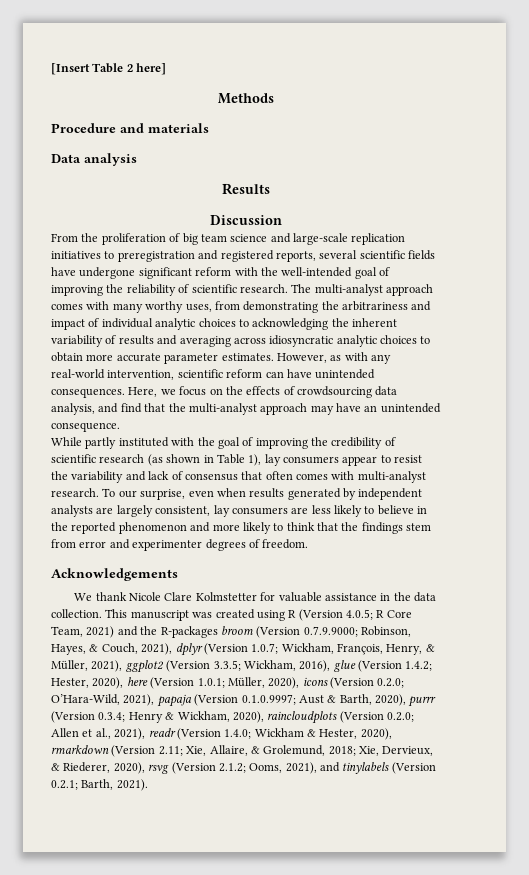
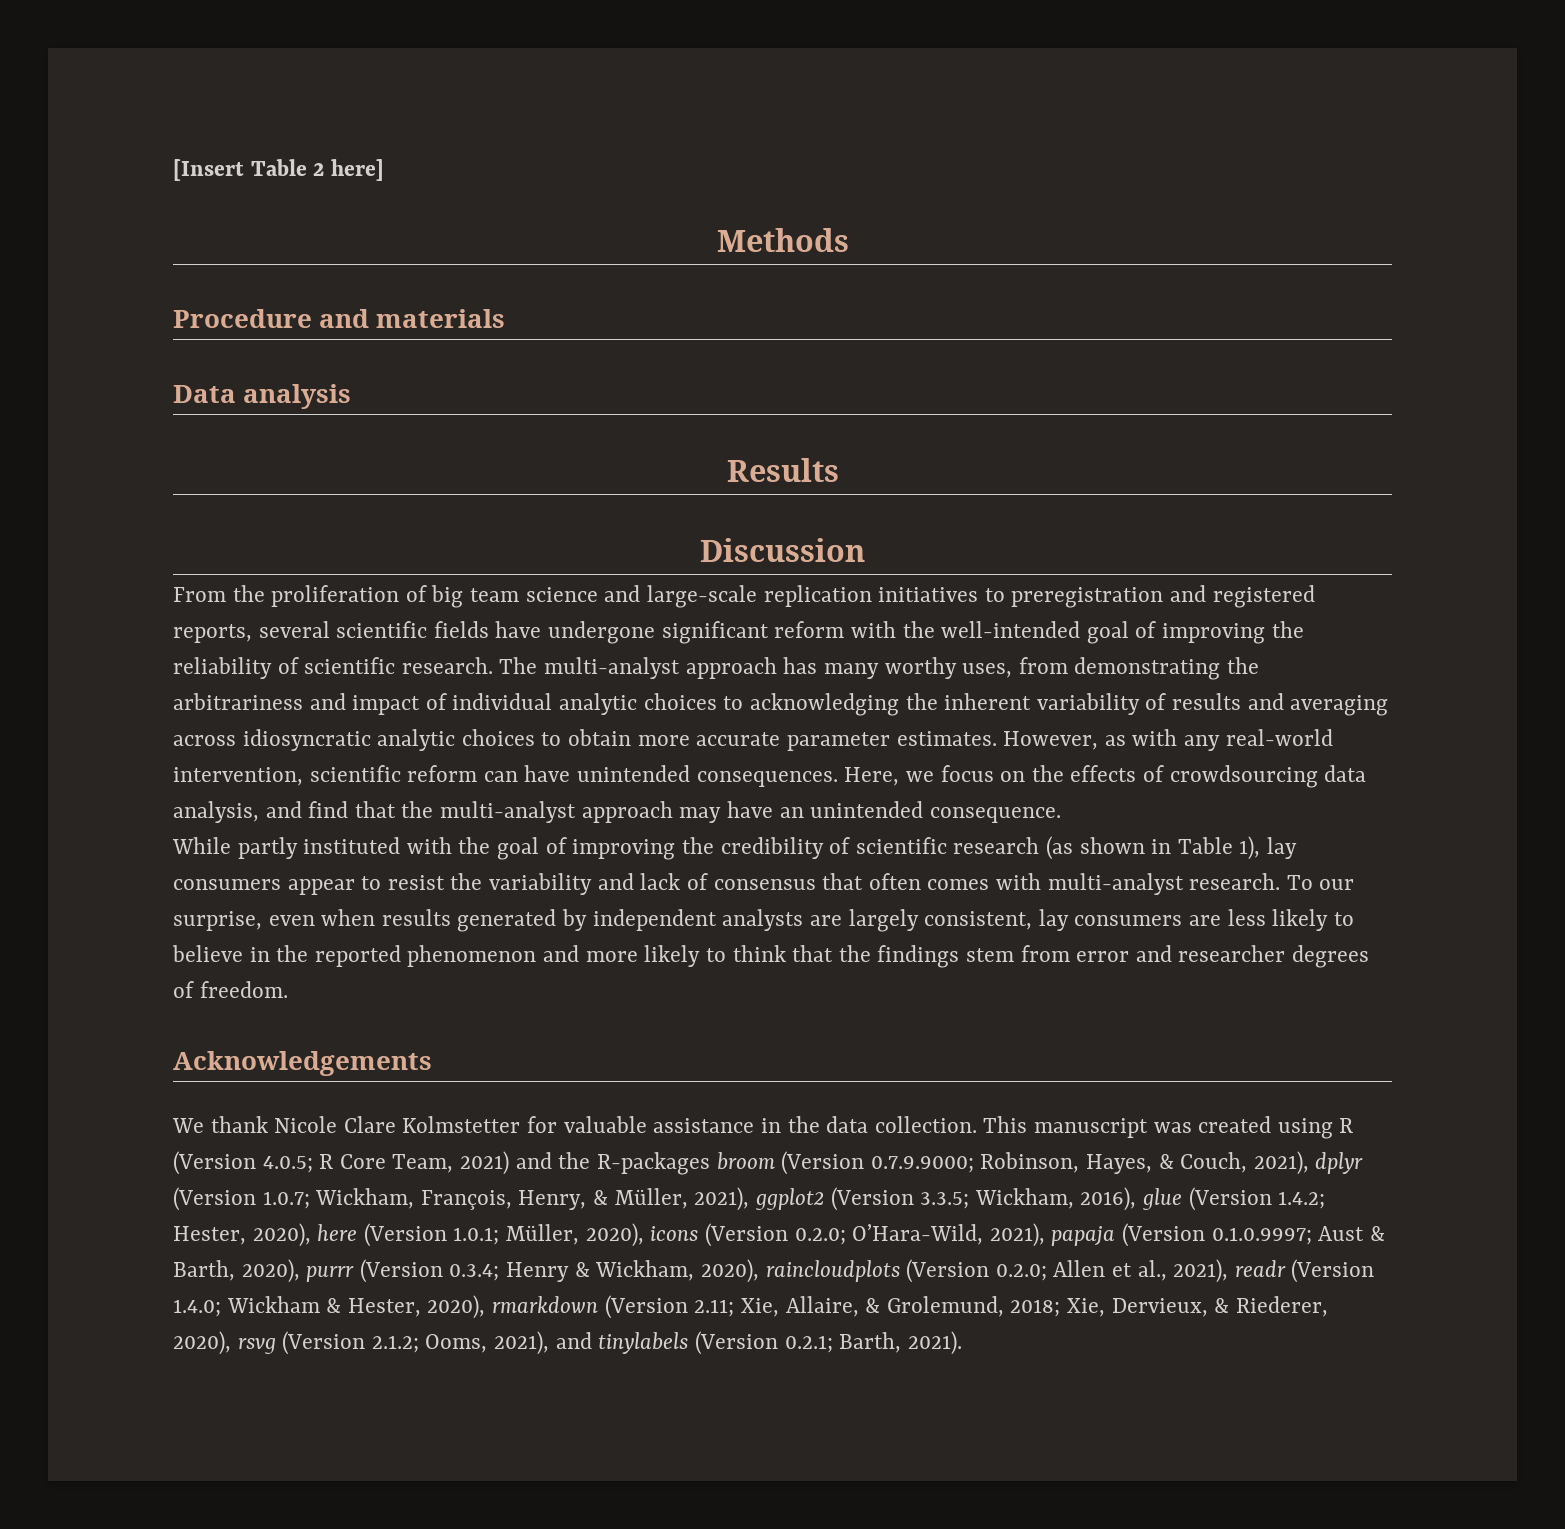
- The multi-analyst approach comes with many worthy uses, from demonstrating the arbitrariness and impact of individual analytic choices to acknowledging the inherent variability of results and averaging across idiosyncratic analytic choices to obtain more accurate parameter estimates.
+ The multi-analyst approach has many worthy uses, from demonstrating the arbitrariness and impact of individual analytic choices to acknowledging the inherent variability of results and averaging across idiosyncratic analytic choices to obtain more accurate parameter estimates.
- To our surprise, even when results generated by independent analysts are largely consistent, lay consumers are less likely to believe in the reported phenomenon and more likely to think that the findings stem from error and experimenter degrees of freedom.
+ To our surprise, even when results generated by independent analysts are largely consistent, lay consumers are less likely to believe in the reported phenomenon and more likely to think that the findings stem from error and researcher degrees of freedom.

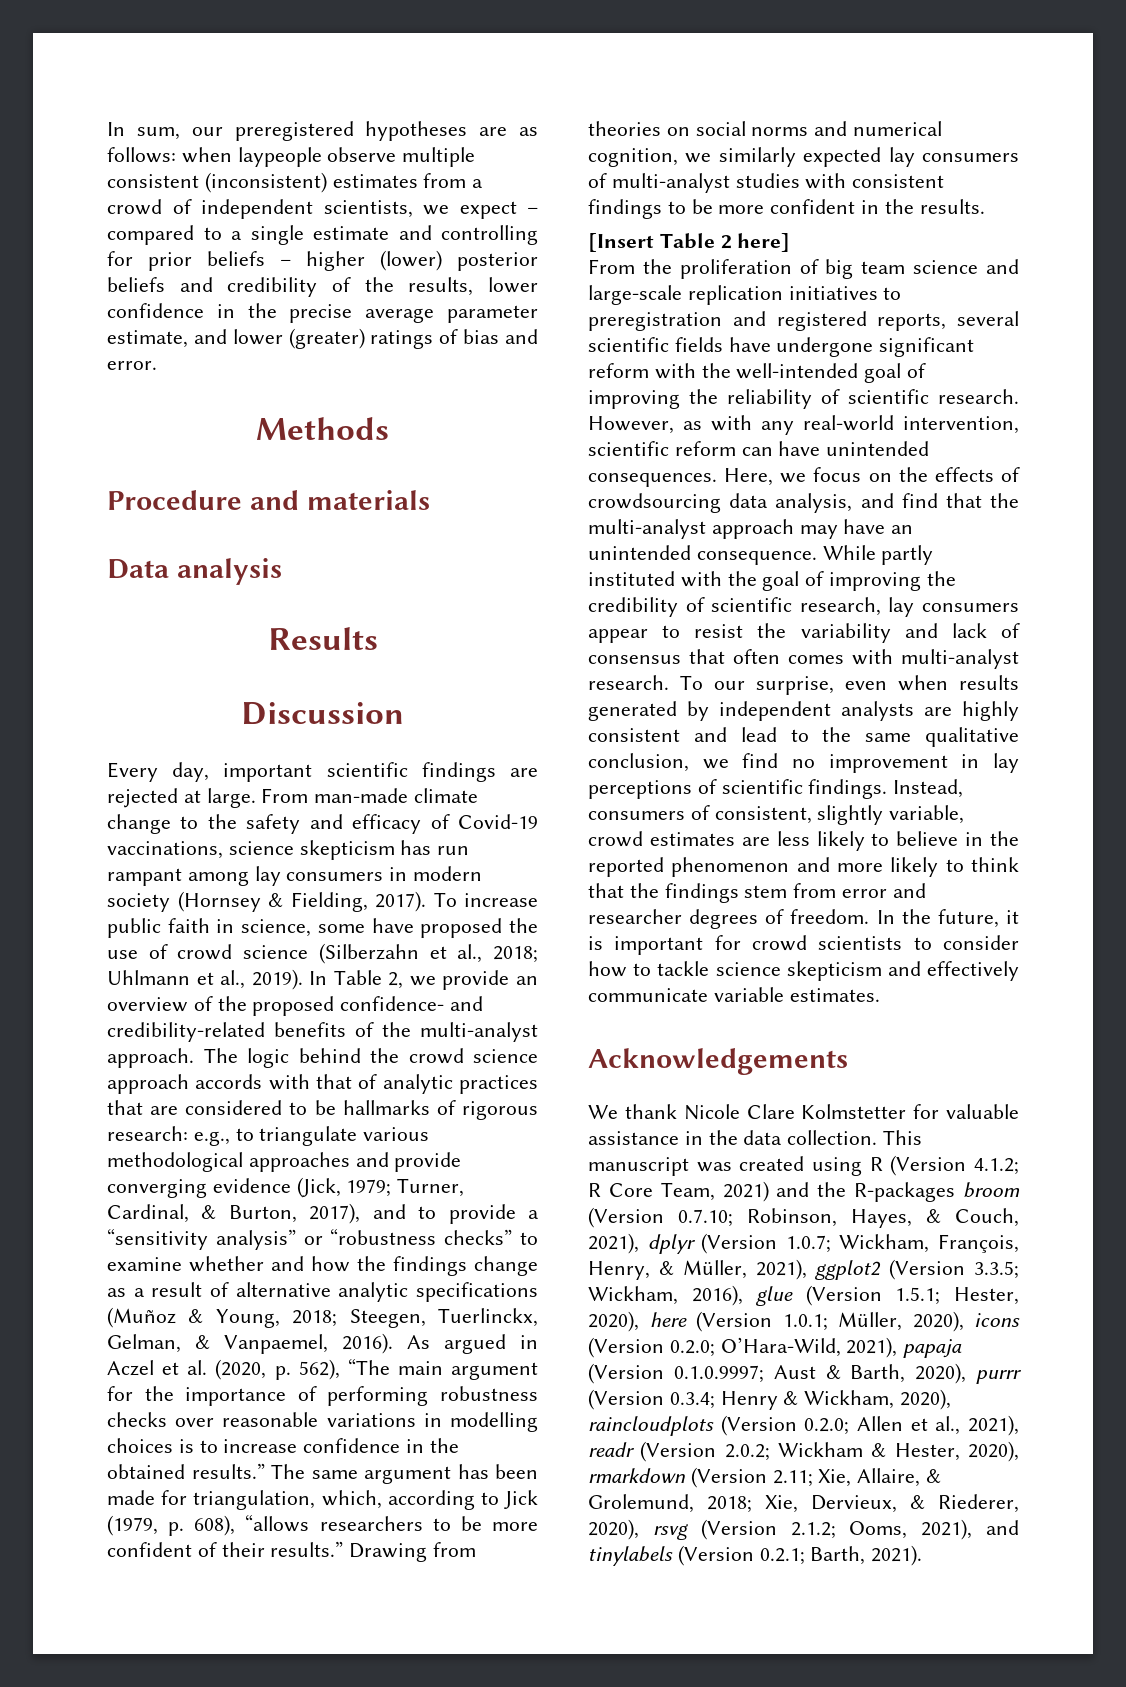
- [Insert Table 2 here]
+ In sum, our preregistered hypotheses are as follows: when laypeople observe multiple consistent (inconsistent) estimates from a crowd of independent scientists, we expect – compared to a single estimate and controlling for prior beliefs – higher (lower) posterior beliefs and credibility of the results, lower confidence in the precise average parameter estimate, and lower (greater) ratings of bias and error.
+ Every day, important scientific findings are rejected at large. From man-made climate change to the safety and efficacy of Covid-19 vaccinations, science skepticism has run rampant among lay consumers in modern society (Hornsey & Fielding, 2017). To increase public faith in science, some have proposed the use of crowd science (Silberzahn et al., 2018; Uhlmann et al., 2019). In Table 2, we provide an overview of the proposed confidence- and credibility-related benefits of the multi-analyst approach. The logic behind the crowd science approach accords with that of analytic practices that are considered to be hallmarks of rigorous research: e.g., to triangulate various methodological approaches and provide converging evidence (Jick, 1979; Turner, Cardinal, & Burton, 2017), and to provide a “sensitivity analysis” or “robustness checks” to examine whether and how the findings change as a result of alternative analytic specifications (Muñoz & Young, 2018; Steegen, Tuerlinckx, Gelman, & Vanpaemel, 2016). As argued in Aczel et al. (2020, p. 562), “The main argument for the importance of performing robustness checks over reasonable variations in modelling choices is to increase confidence in the obtained results.” The same argument has been made for triangulation, which, according to Jick (1979, p. 608), “allows researchers to be more confident of their results.” Drawing from theories on social norms and numerical cognition, we similarly expected lay consumers of multi-analyst studies with consistent findings to be more confident in the results.
+ [Insert Table 2 here]
- The multi-analyst approach has many worthy uses, from demonstrating the arbitrariness and impact of individual analytic choices to acknowledging the inherent variability of results and averaging across idiosyncratic analytic choices to obtain more accurate parameter estimates.
- Here, we focus on the effects of crowdsourcing data analysis, and find that the multi-analyst approach may have an unintended consequence.
- While partly instituted with the goal of improving the credibility of scientific research (as shown in Table 1), lay consumers appear to resist the variability and lack of consensus that often comes with multi-analyst research.
+ Here, we focus on the effects of crowdsourcing data analysis, and find that the multi-analyst approach may have an unintended consequence. While partly instituted with the goal of improving the credibility of scientific research, lay consumers appear to resist the variability and lack of consensus that often comes with multi-analyst research.
- To our surprise, even when results generated by independent analysts are largely consistent, lay consumers are less likely to believe in the reported phenomenon and more likely to think that the findings stem from error and researcher degrees of freedom.
+ To our surprise, even when results generated by independent analysts are highly consistent and lead to the same qualitative conclusion, we find no improvement in lay perceptions of scientific findings. Instead, consumers of consistent, slightly variable, crowd estimates are less likely to believe in the reported phenomenon and more likely to think that the findings stem from error and researcher degrees of freedom. In the future, it is important for crowd scientists to consider how to tackle science skepticism and effectively communicate variable estimates.
- This manuscript was created using R (Version 4.0.5;
+ This manuscript was created using R (Version 4.1.2;
- R Core Team, 2021) and the R-packages broom (Version 0.7.9.9000;
+ R Core Team, 2021) and the R-packages broom (Version 0.7.10;
- Wickham, 2016), glue (Version 1.4.2;
+ Wickham, 2016), glue (Version 1.5.1;
- Allen et al., 2021), readr (Version 1.4.0;
+ Allen et al., 2021), readr (Version 2.0.2;

